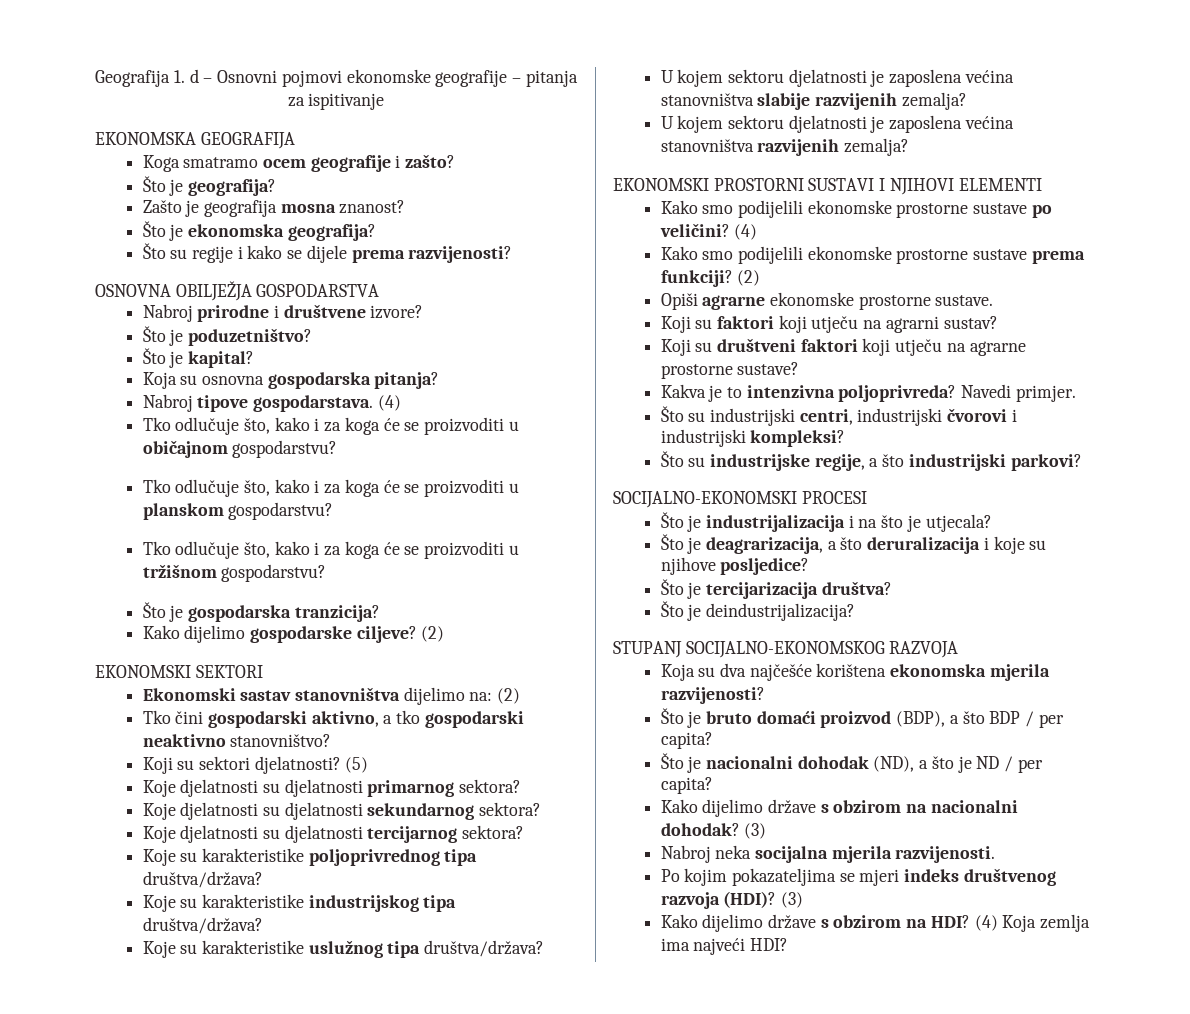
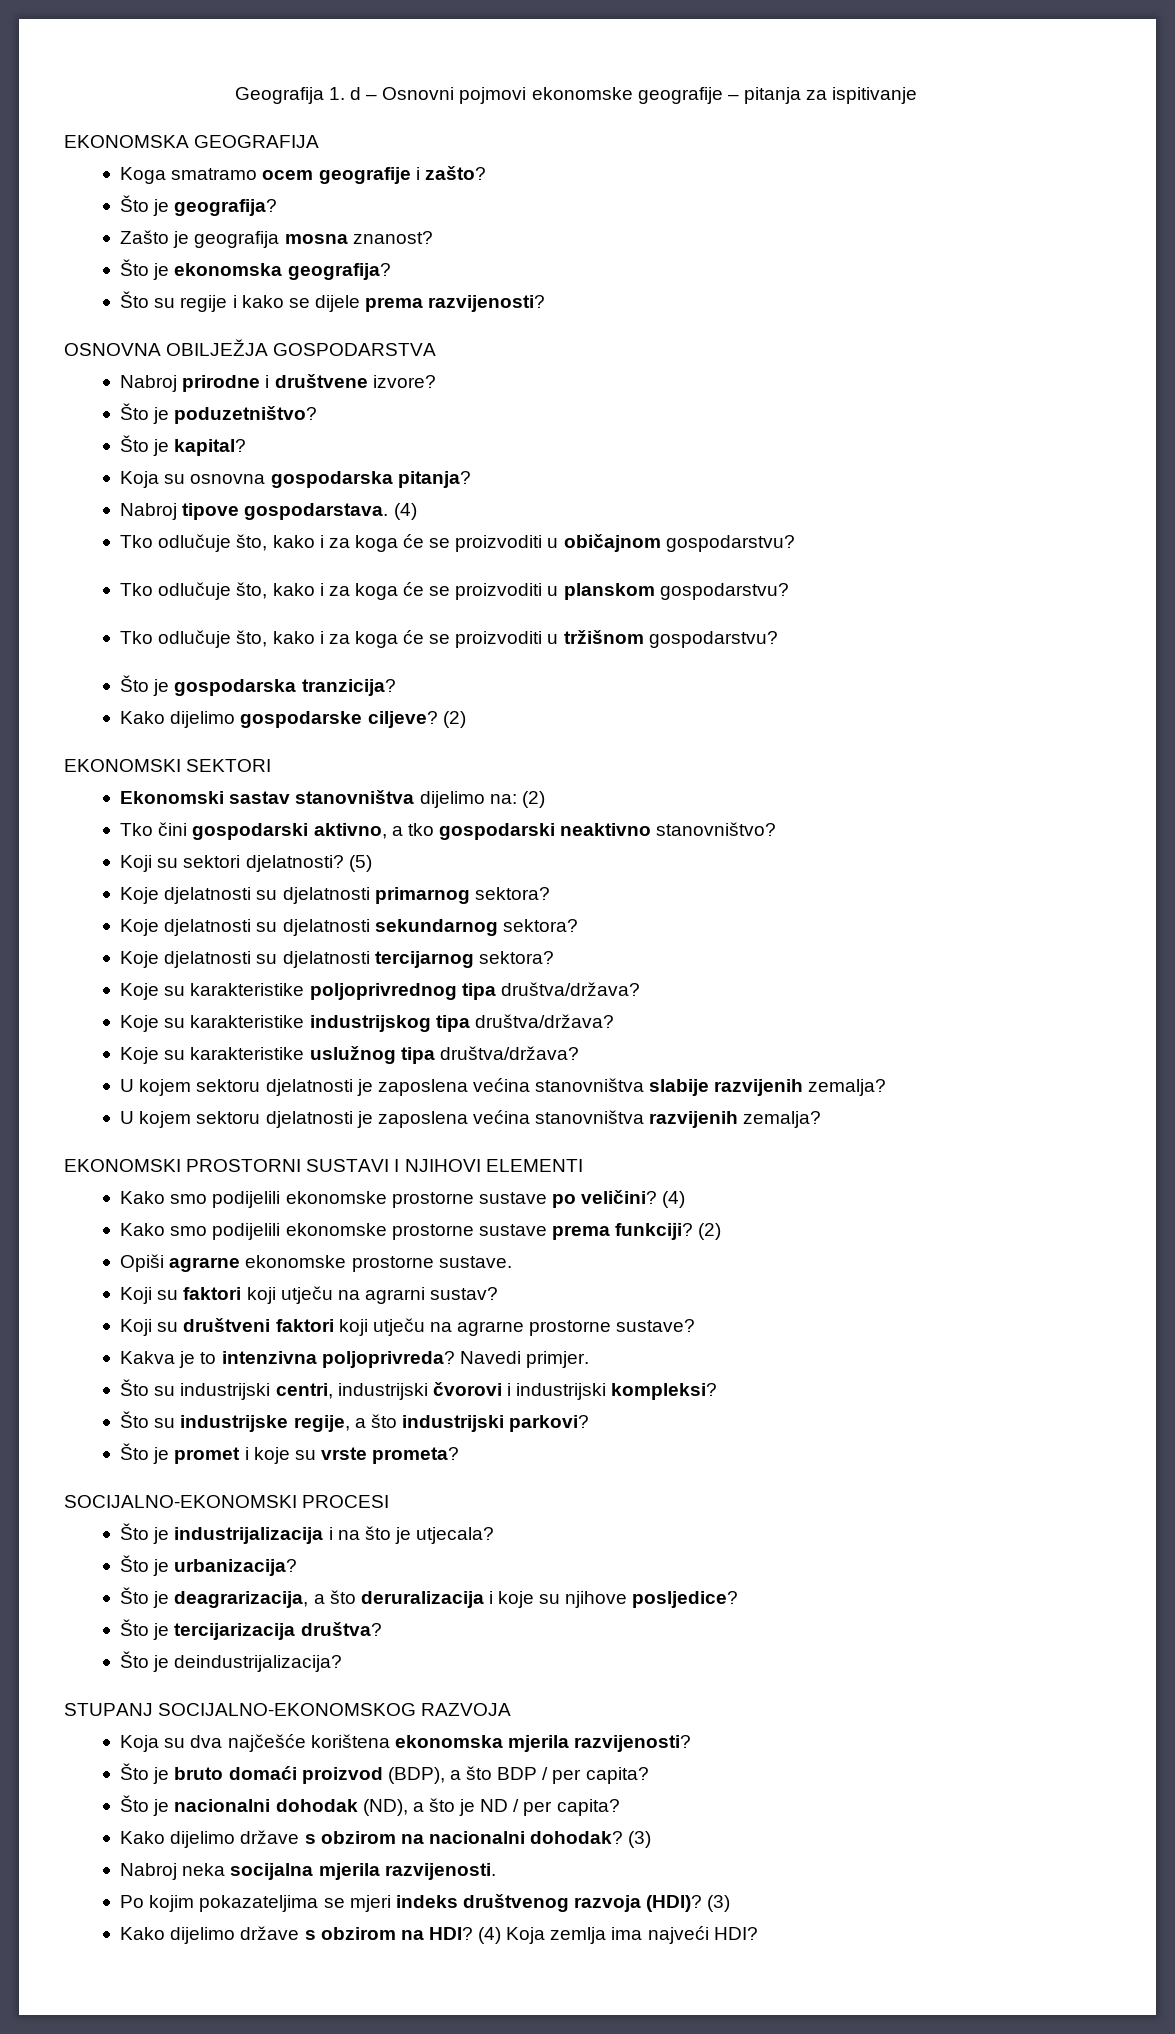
+ Što je promet i koje su vrste prometa?
+ Što je urbanizacija?

